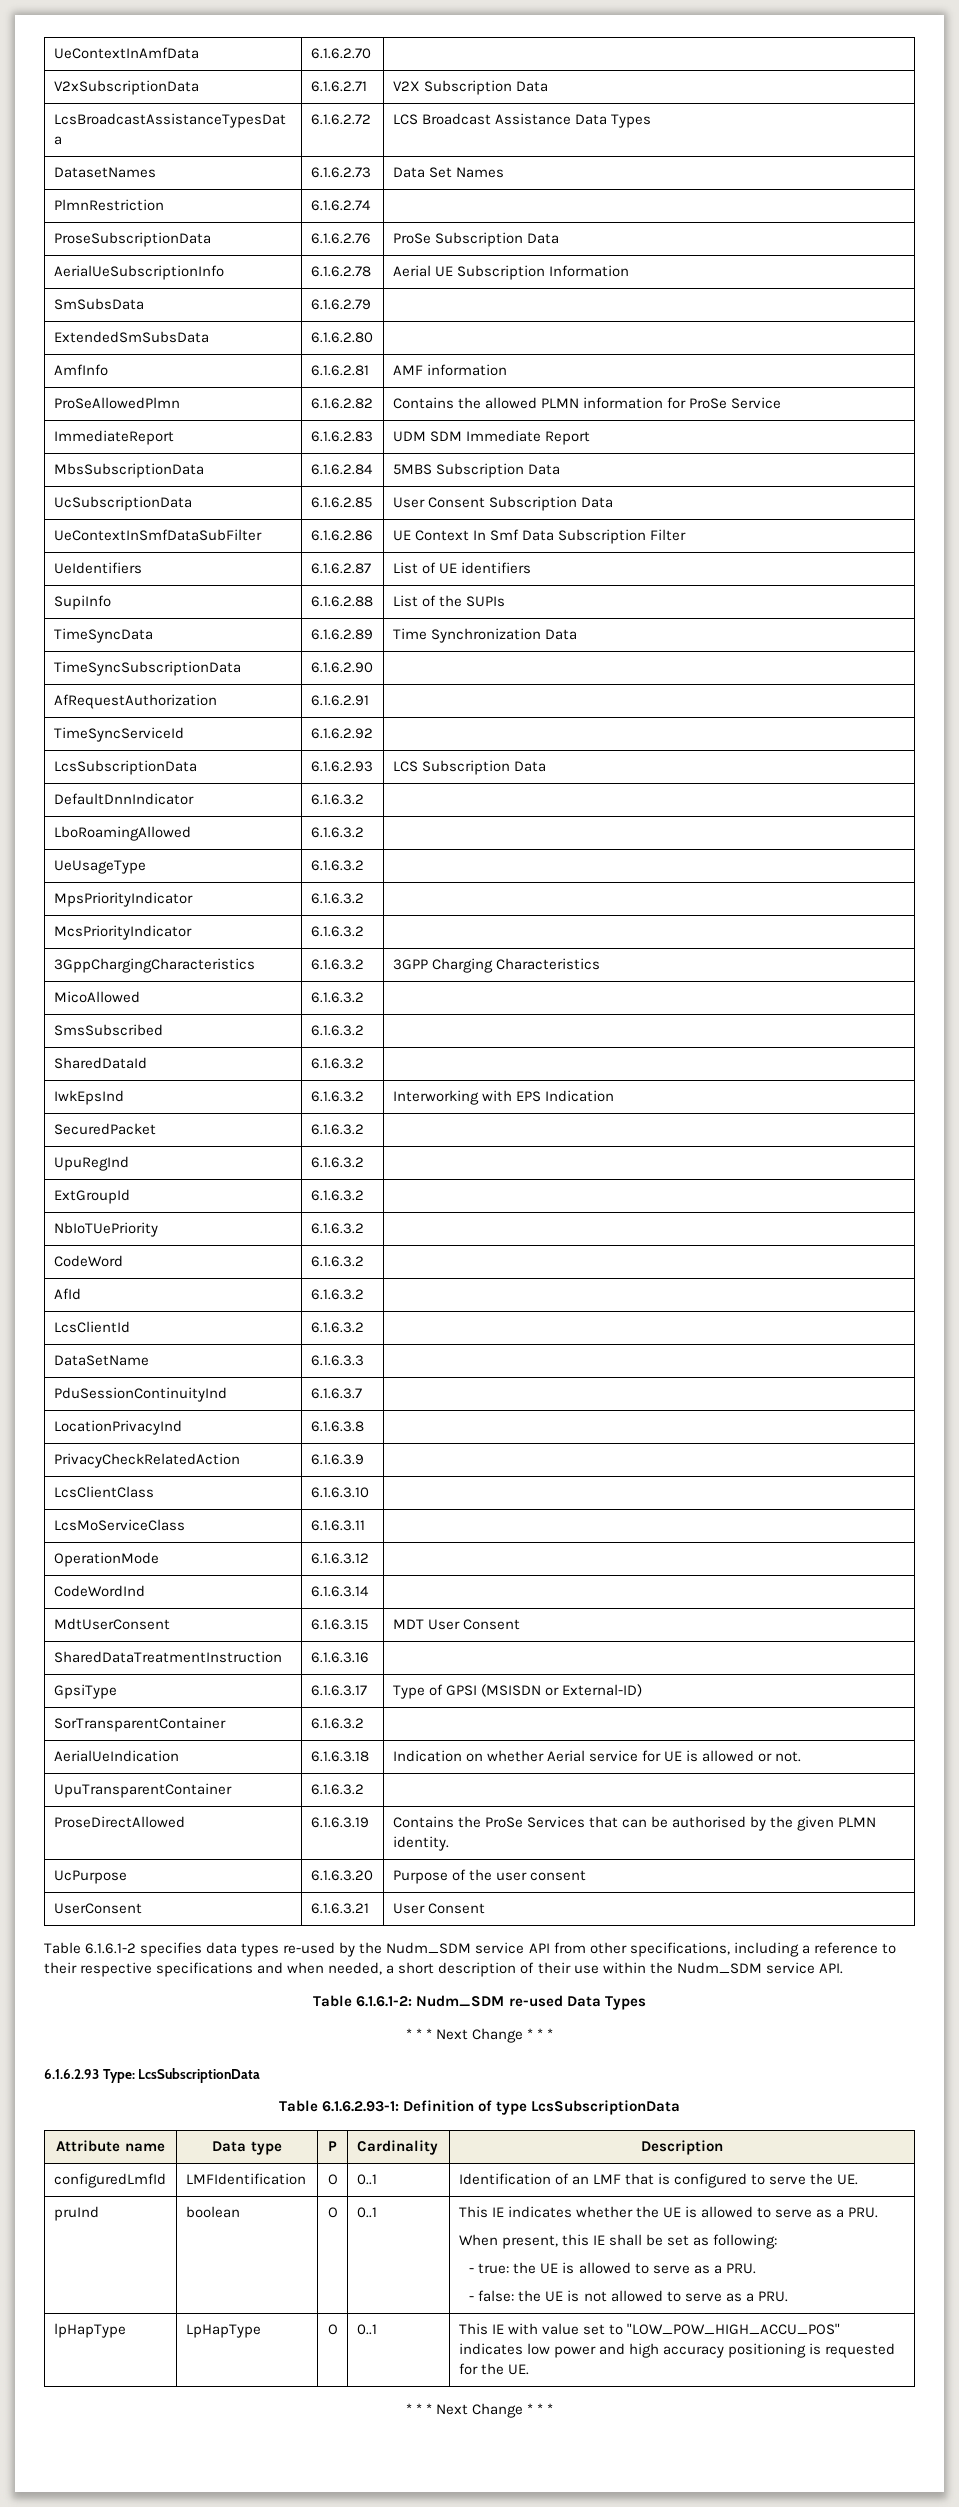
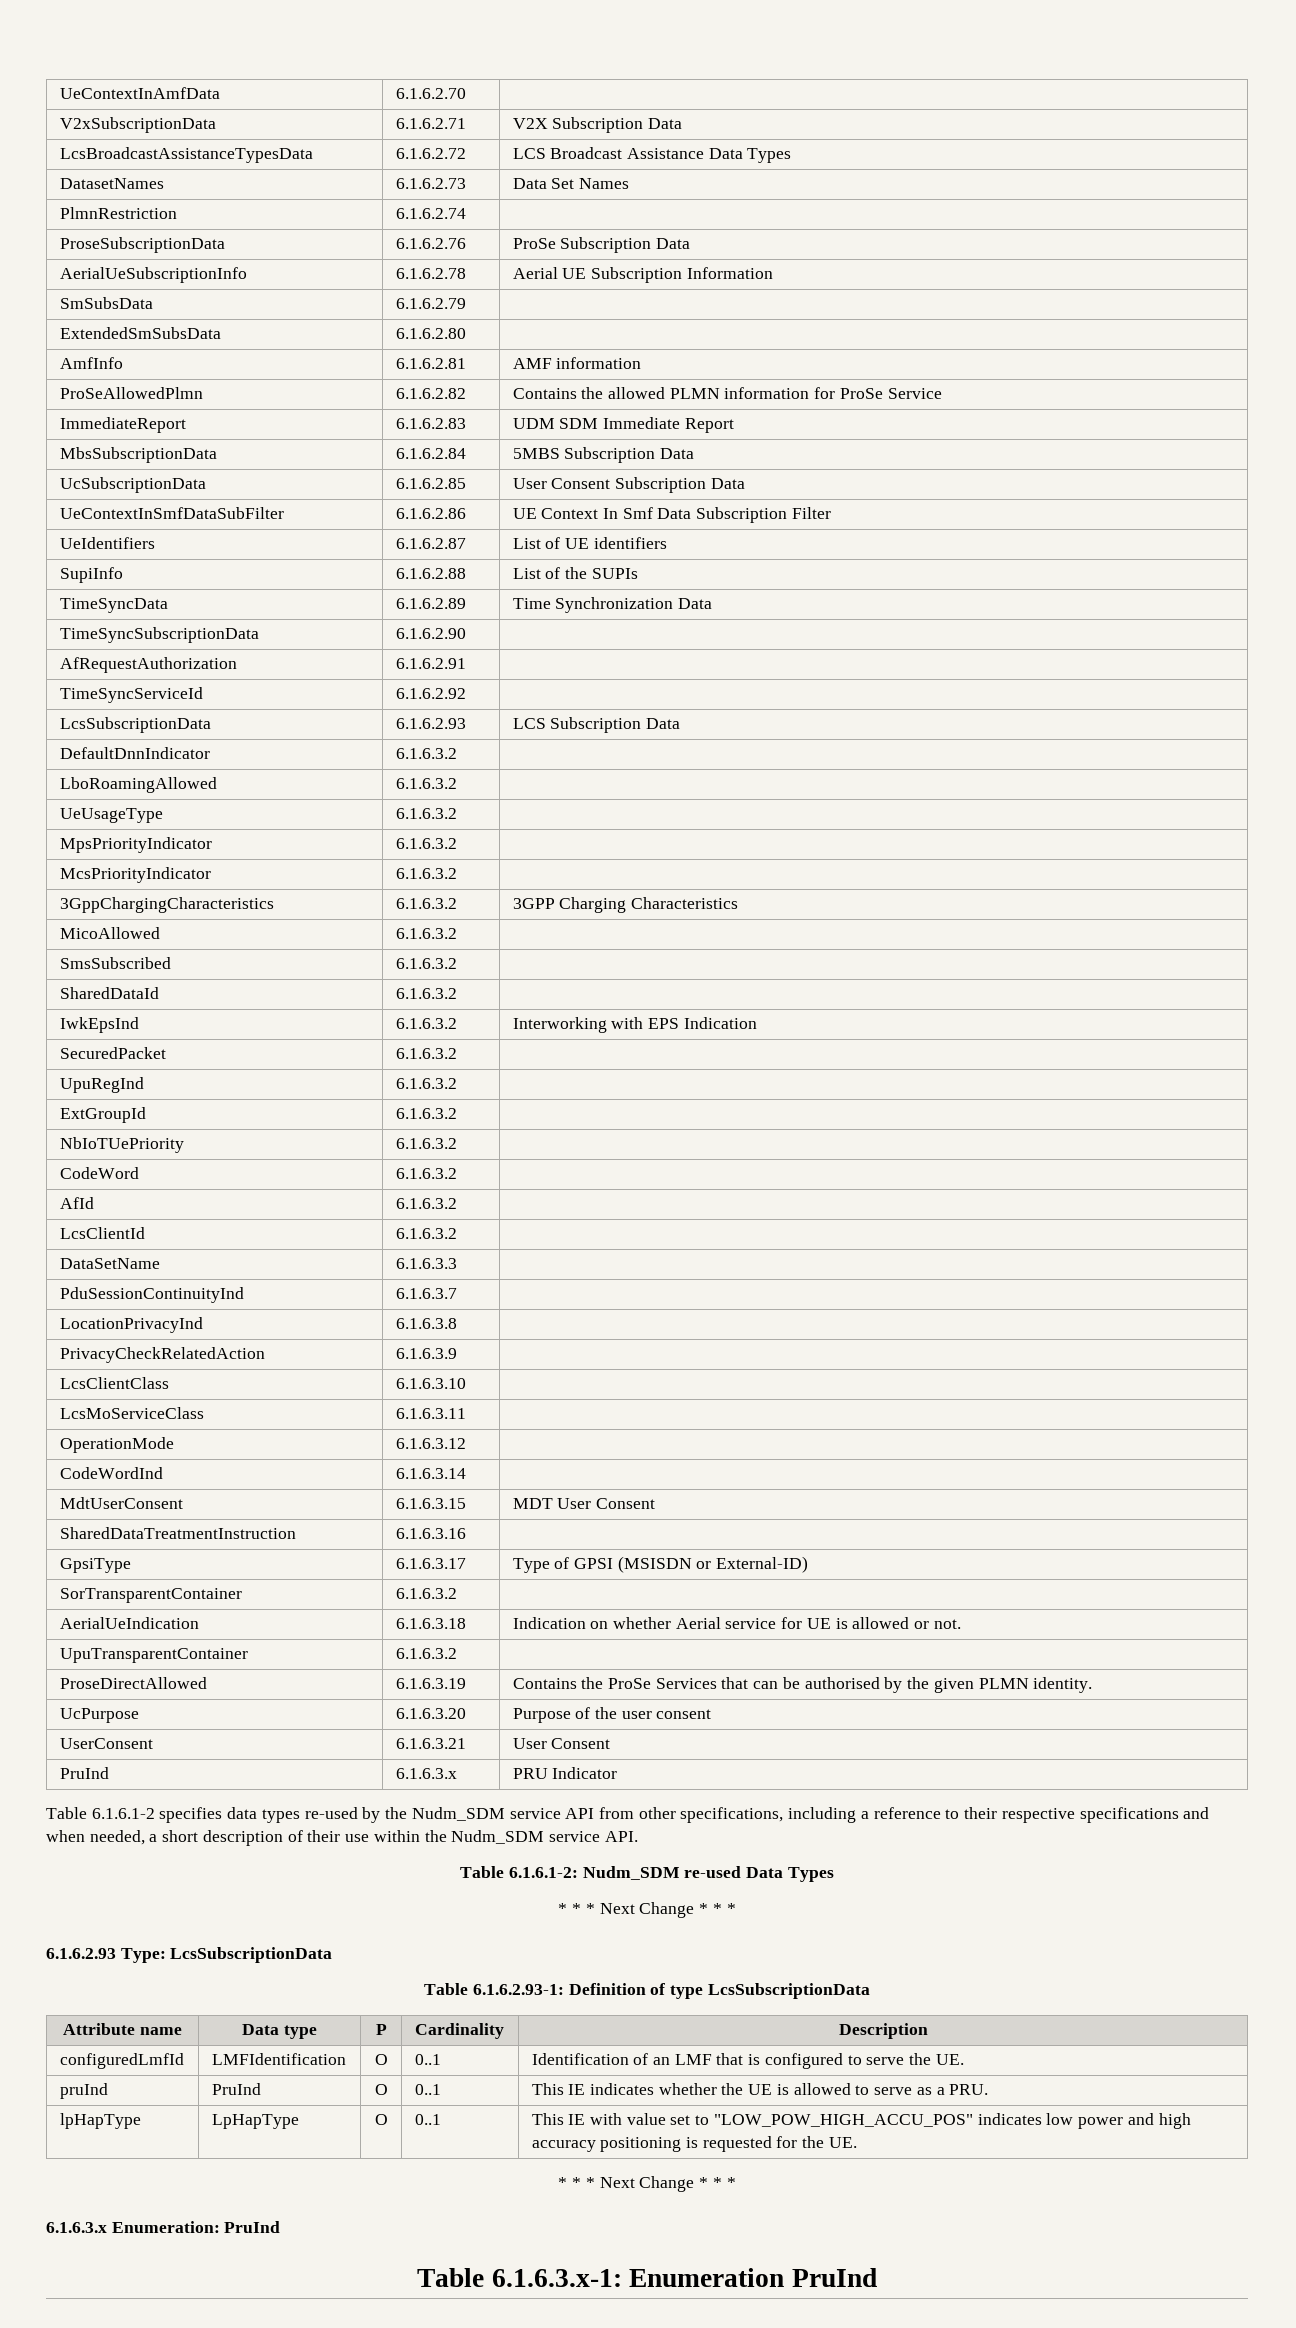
+ PruInd | 6.1.6.3.x | PRU Indicator
- pruInd | boolean
+ pruInd | PruInd
- When present, this IE shall be set as following:
- - true: the UE is allowed to serve as a PRU.
- - false: the UE is not allowed to serve as a PRU.
+ 6.1.6.3.x Enumeration: PruInd
+ Table 6.1.6.3.x-1: Enumeration PruInd

